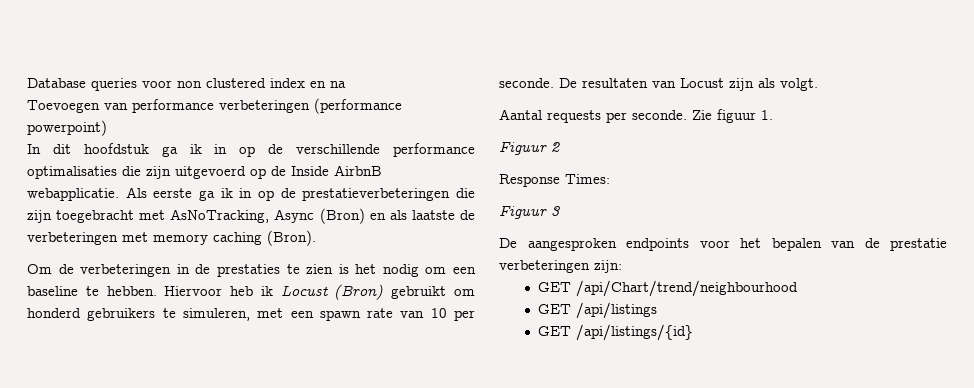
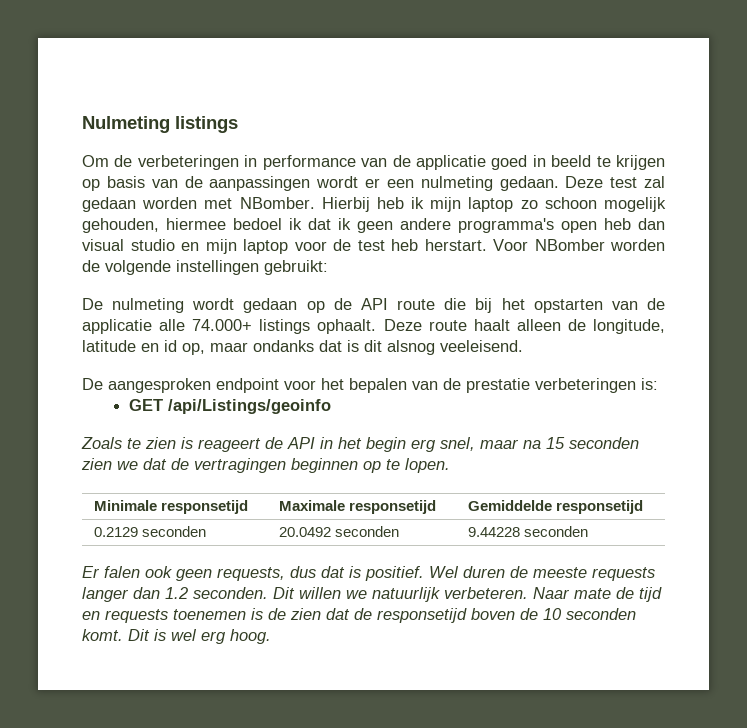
- Database queries voor non clustered index en na
- Toevoegen van performance verbeteringen (performance powerpoint)
- In dit hoofdstuk ga ik in op de verschillende performance optimalisaties die zijn uitgevoerd op de Inside AirbnB webapplicatie. Als eerste ga ik in op de prestatieverbeteringen die zijn toegebracht met AsNoTracking, Async (Bron) en als laatste de verbeteringen met memory caching (Bron).
- Om de verbeteringen in de prestaties te zien is het nodig om een baseline te hebben. Hiervoor heb ik Locust (Bron) gebruikt om honderd gebruikers te simuleren, met een spawn rate van 10 per seconde. De resultaten van Locust zijn als volgt.
- Aantal requests per seconde. Zie figuur 1.
- Figuur 2
- Response Times:
- Figuur 3
+ Nulmeting listings
+ Om de verbeteringen in performance van de applicatie goed in beeld te krijgen op basis van de aanpassingen wordt er een nulmeting gedaan. Deze test zal gedaan worden met NBomber. Hierbij heb ik mijn laptop zo schoon mogelijk gehouden, hiermee bedoel ik dat ik geen andere programma's open heb dan visual studio en mijn laptop voor de test heb herstart. Voor NBomber worden de volgende instellingen gebruikt:
+ De nulmeting wordt gedaan op de API route die bij het opstarten van de applicatie alle 74.000+ listings ophaalt. Deze route haalt alleen de longitude, latitude en id op, maar ondanks dat is dit alsnog veeleisend.
- De aangesproken endpoints voor het bepalen van de prestatie verbeteringen zijn:
- GET /api/Chart/trend/neighbourhood
- GET /api/listings
- GET /api/listings/{id}
+ De aangesproken endpoint voor het bepalen van de prestatie verbeteringen is:
+ GET /api/Listings/geoinfo
+ Zoals te zien is reageert de API in het begin erg snel, maar na 15 seconden zien we dat de vertragingen beginnen op te lopen.
+ Minimale responsetijd | Maximale responsetijd | Gemiddelde responsetijd
+ 0.2129 seconden | 20.0492 seconden | 9.44228 seconden
+ Er falen ook geen requests, dus dat is positief. Wel duren de meeste requests langer dan 1.2 seconden. Dit willen we natuurlijk verbeteren. Naar mate de tijd en requests toenemen is de zien dat de responsetijd boven de 10 seconden komt. Dit is wel erg hoog.

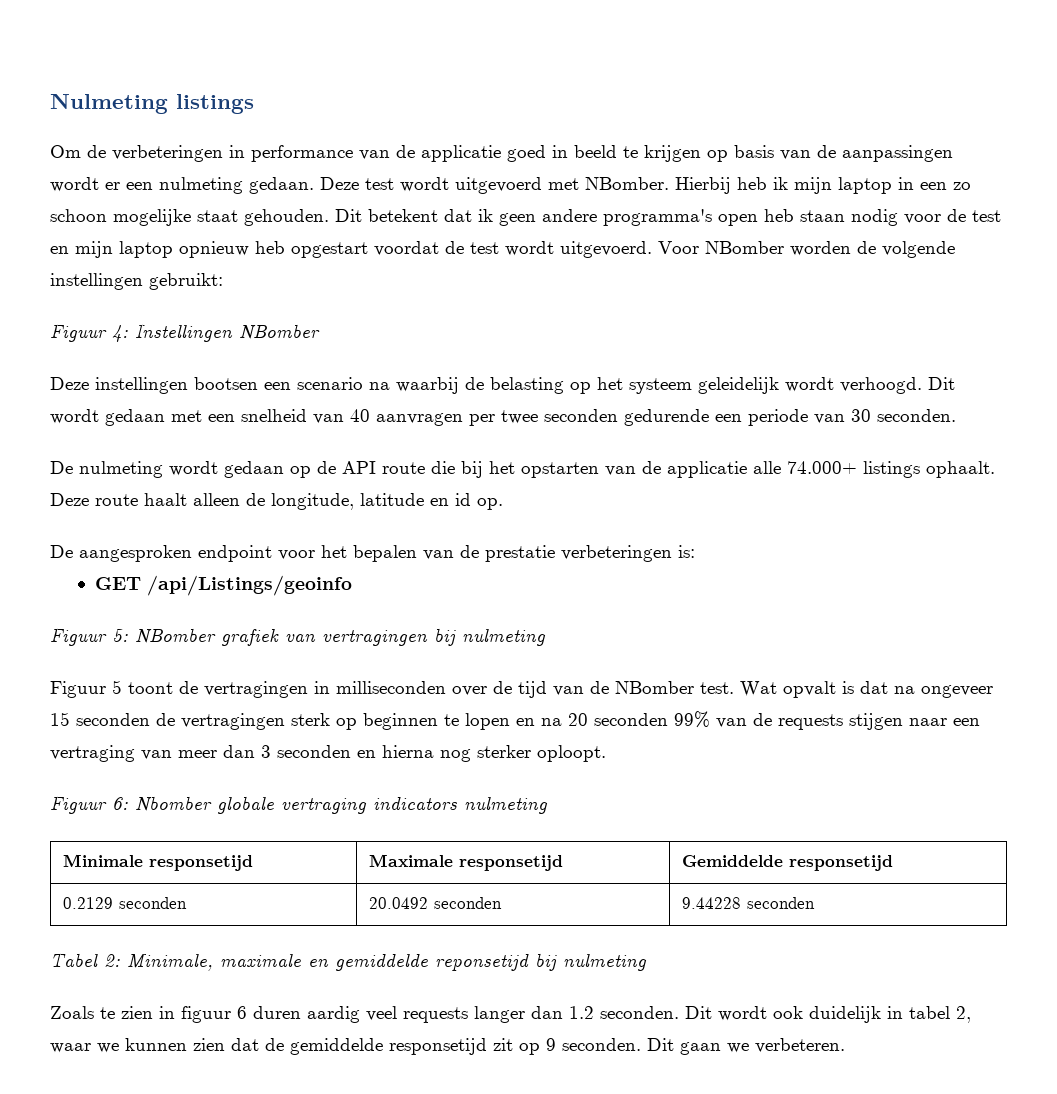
- Deze test zal gedaan worden met NBomber.
+ Deze test wordt uitgevoerd met NBomber.
- Hierbij heb ik mijn laptop zo schoon mogelijk gehouden, hiermee bedoel ik dat ik geen andere programma's open heb dan visual studio en mijn laptop voor de test heb herstart.
+ Hierbij heb ik mijn laptop in een zo schoon mogelijke staat gehouden. Dit betekent dat ik geen andere programma's open heb staan nodig voor de test en mijn laptop opnieuw heb opgestart voordat de test wordt uitgevoerd.
+ Figuur 4: Instellingen NBomber
+ Deze instellingen bootsen een scenario na waarbij de belasting op het systeem geleidelijk wordt verhoogd. Dit wordt gedaan met een snelheid van 40 aanvragen per twee seconden gedurende een periode van 30 seconden.
- Deze route haalt alleen de longitude, latitude en id op, maar ondanks dat is dit alsnog veeleisend.
+ Deze route haalt alleen de longitude, latitude en id op.
- Zoals te zien is reageert de API in het begin erg snel, maar na 15 seconden zien we dat de vertragingen beginnen op te lopen.
+ Figuur 5: NBomber grafiek van vertragingen bij nulmeting
+ Figuur 5 toont de vertragingen in milliseconden over de tijd van de NBomber test. Wat opvalt is dat na ongeveer 15 seconden de vertragingen sterk op beginnen te lopen en na 20 seconden 99% van de requests stijgen naar een vertraging van meer dan 3 seconden en hierna nog sterker oploopt.
+ Figuur 6: Nbomber globale vertraging indicators nulmeting
- Er falen ook geen requests, dus dat is positief. Wel duren de meeste requests langer dan 1.2 seconden.
+ Tabel 2: Minimale, maximale en gemiddelde reponsetijd bij nulmeting
+ Zoals te zien in figuur 6 duren aardig veel requests langer dan 1.2 seconden.
- Dit willen we natuurlijk verbeteren. Naar mate de tijd en requests toenemen is de zien dat de responsetijd boven de 10 seconden komt. Dit is wel erg hoog.
+ Dit wordt ook duidelijk in tabel 2, waar we kunnen zien dat de gemiddelde responsetijd zit op 9 seconden. Dit gaan we verbeteren.

